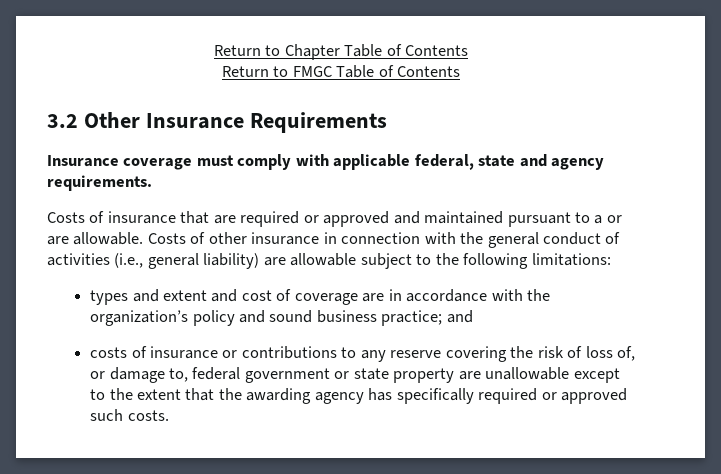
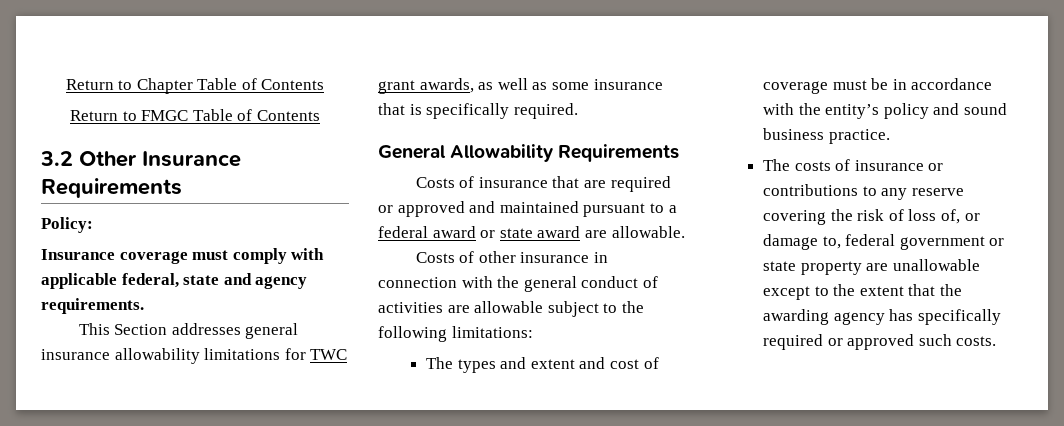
+ Policy:
+ This Section addresses general insurance allowability limitations for TWC grant awards, as well as some insurance that is specifically required.
+ General Allowability Requirements
- Costs of insurance that are required or approved and maintained pursuant to a or are allowable. Costs of other insurance in connection with the general conduct of activities (i.e., general liability) are allowable subject to the following limitations:
+ Costs of insurance that are required or approved and maintained pursuant to a federal award or state award are allowable.
+ Costs of other insurance in connection with the general conduct of activities are allowable subject to the following limitations:
- types and extent and cost of coverage are in accordance with the organization’s policy and sound business practice; and
- costs of insurance or contributions to any reserve covering the risk of loss of, or damage to, federal government or state property are unallowable except to the extent that the awarding agency has specifically required or approved such costs.
+ The types and extent and cost of coverage must be in accordance with the entity’s policy and sound business practice.
+ The costs of insurance or contributions to any reserve covering the risk of loss of, or damage to, federal government or state property are unallowable except to the extent that the awarding agency has specifically required or approved such costs.

